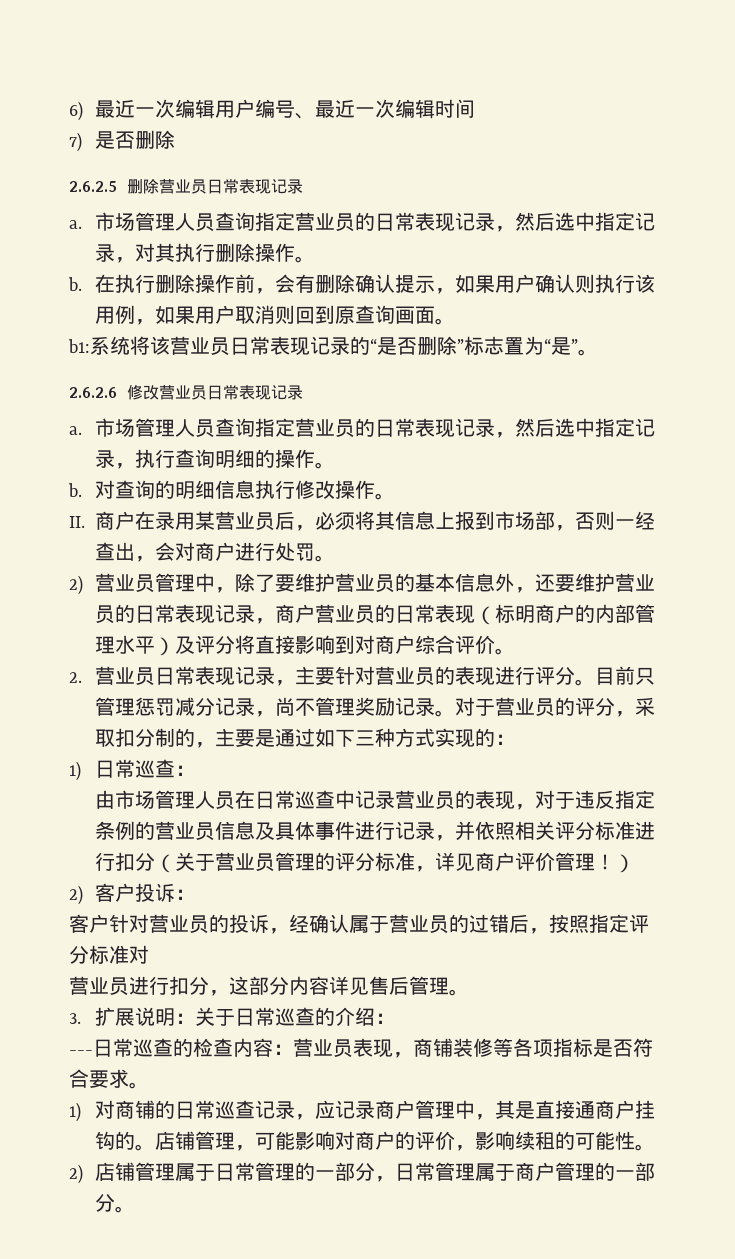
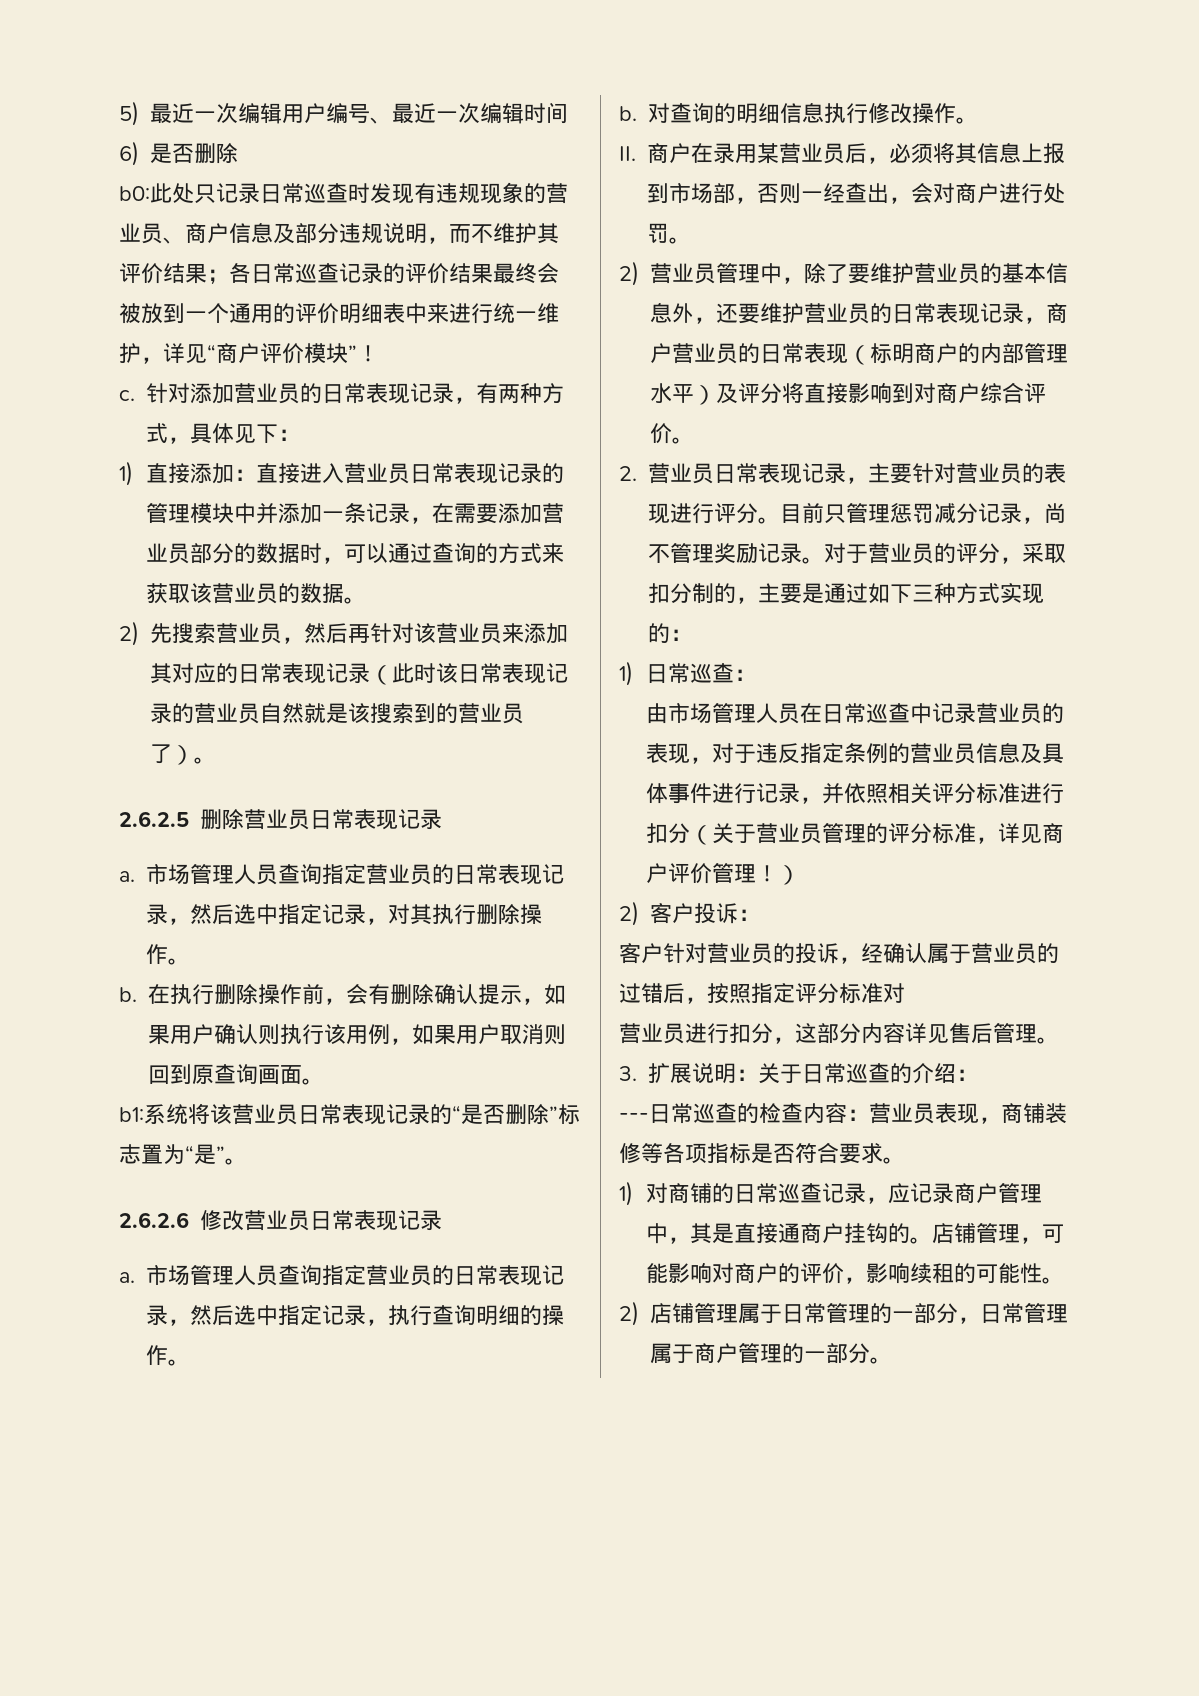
- 6)最近一次编辑用户编号、最近一次编辑时间
+ 5)最近一次编辑用户编号、最近一次编辑时间
- 7)是否删除
+ 6)是否删除
+ b0:此处只记录日常巡查时发现有违规现象的营业员、商户信息及部分违规说明，而不维护其评价结果；各日常巡查记录的评价结果最终会被放到一个通用的评价明细表中来进行统一维护，详见“商户评价模块”！
+ c.针对添加营业员的日常表现记录，有两种方式，具体见下：
+ 1)直接添加：直接进入营业员日常表现记录的管理模块中并添加一条记录，在需要添加营业员部分的数据时，可以通过查询的方式来获取该营业员的数据。
+ 2)先搜索营业员，然后再针对该营业员来添加其对应的日常表现记录（此时该日常表现记录的营业员自然就是该搜索到的营业员了）。

